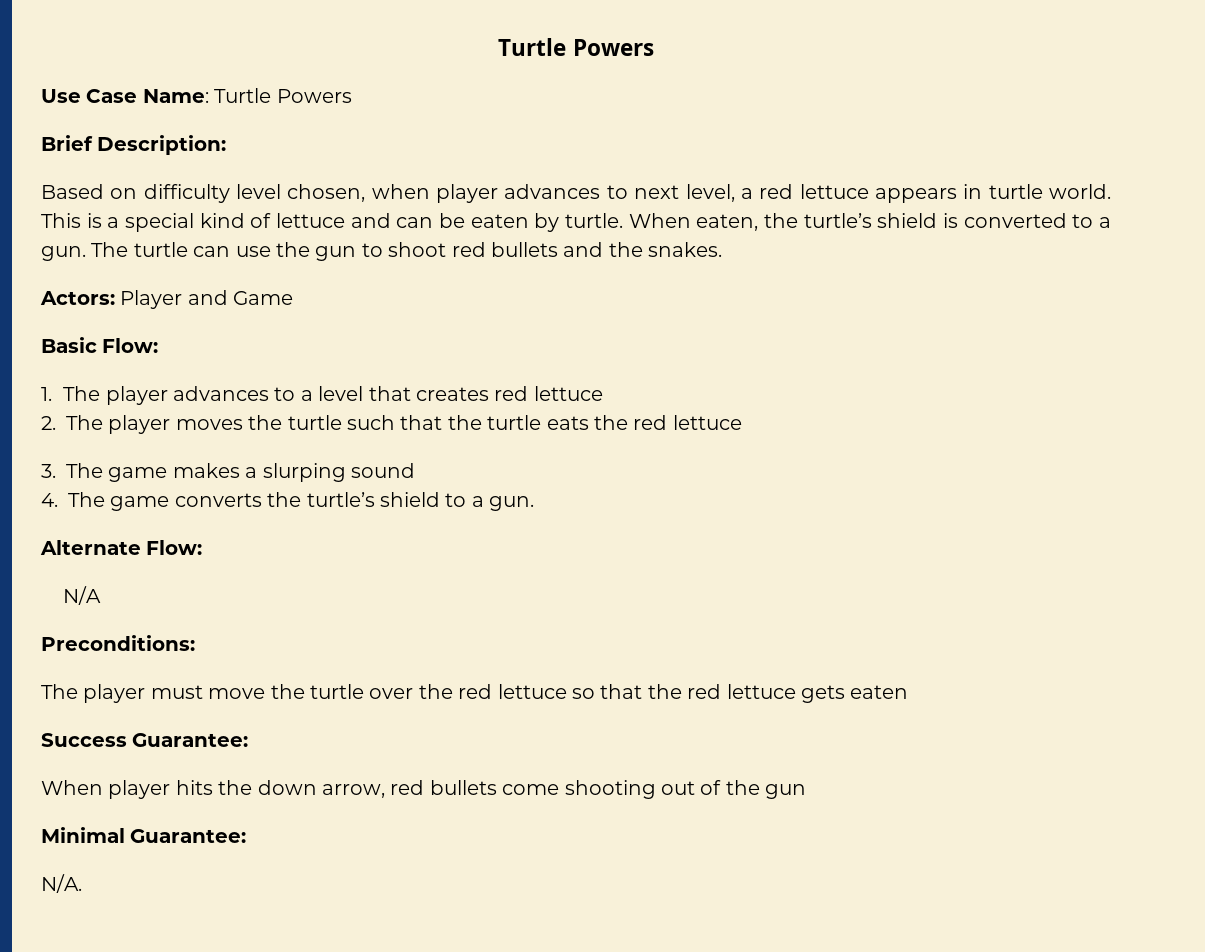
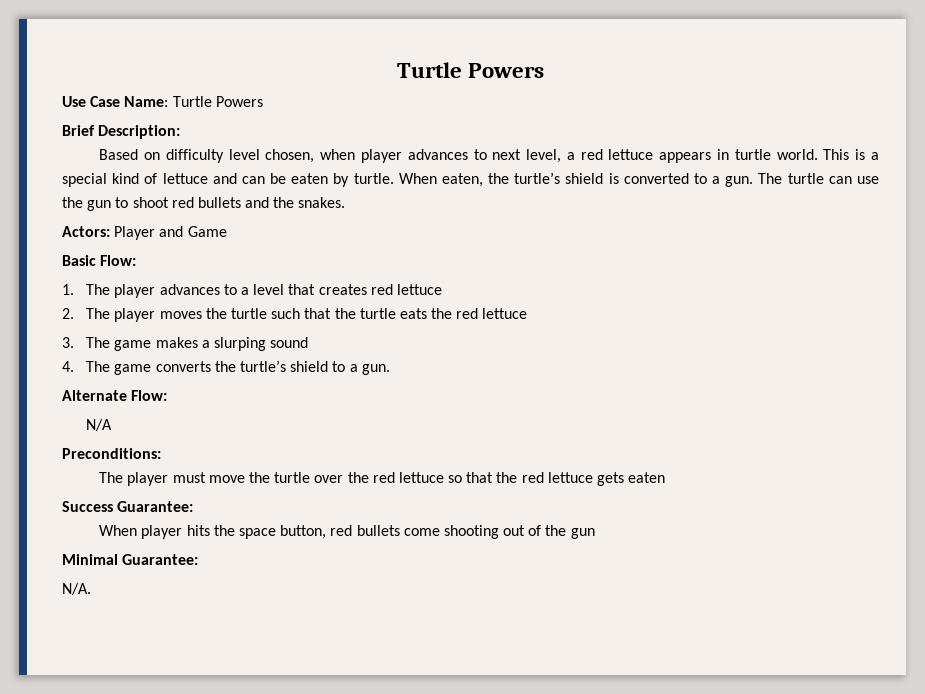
- When player hits the down arrow, red bullets come shooting out of the gun
+ When player hits the space button, red bullets come shooting out of the gun

